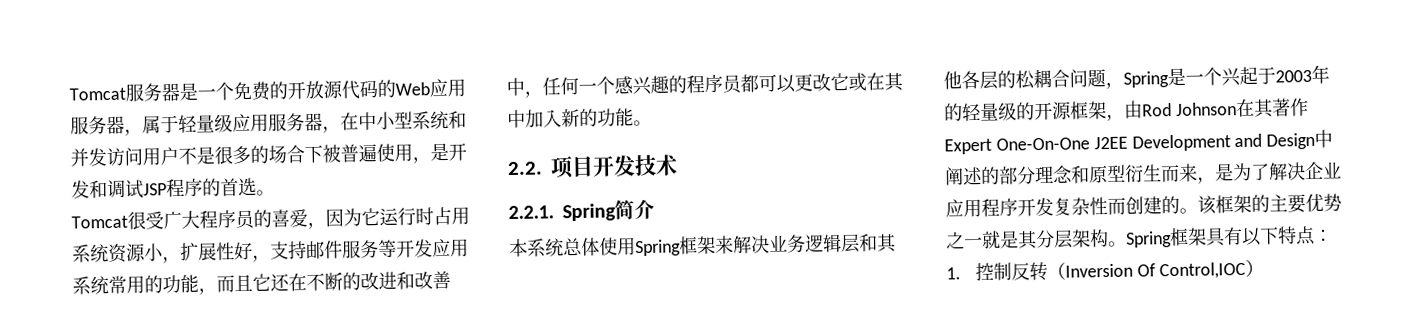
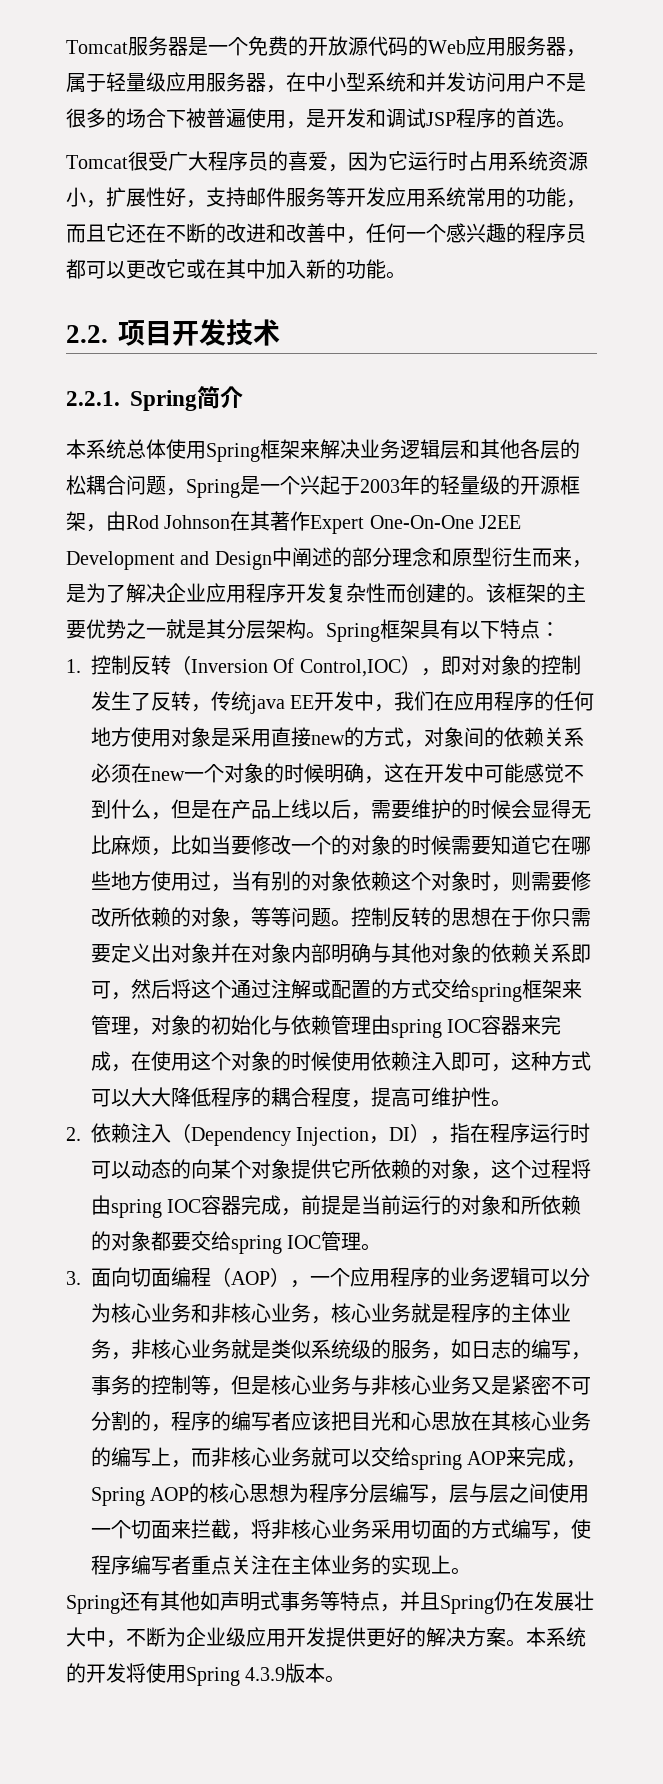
- 1.控制反转（Inversion Of Control,IOC）
+ 1.控制反转（Inversion Of Control,IOC），即对对象的控制发生了反转，传统java EE开发中，我们在应用程序的任何地方使用对象是采用直接new的方式，对象间的依赖关系必须在new一个对象的时候明确，这在开发中可能感觉不到什么，但是在产品上线以后，需要维护的时候会显得无比麻烦，比如当要修改一个的对象的时候需要知道它在哪些地方使用过，当有别的对象依赖这个对象时，则需要修改所依赖的对象，等等问题。控制反转的思想在于你只需要定义出对象并在对象内部明确与其他对象的依赖关系即可，然后将这个通过注解或配置的方式交给spring框架来管理，对象的初始化与依赖管理由spring IOC容器来完成，在使用这个对象的时候使用依赖注入即可，这种方式可以大大降低程序的耦合程度，提高可维护性。
+ 2.依赖注入（Dependency Injection，DI），指在程序运行时可以动态的向某个对象提供它所依赖的对象，这个过程将由spring IOC容器完成，前提是当前运行的对象和所依赖的对象都要交给spring IOC管理。
+ 3.面向切面编程（AOP），一个应用程序的业务逻辑可以分为核心业务和非核心业务，核心业务就是程序的主体业务，非核心业务就是类似系统级的服务，如日志的编写，事务的控制等，但是核心业务与非核心业务又是紧密不可分割的，程序的编写者应该把目光和心思放在其核心业务的编写上，而非核心业务就可以交给spring AOP来完成，Spring AOP的核心思想为程序分层编写，层与层之间使用一个切面来拦截，将非核心业务采用切面的方式编写，使程序编写者重点关注在主体业务的实现上。
+ Spring还有其他如声明式事务等特点，并且Spring仍在发展壮大中，不断为企业级应用开发提供更好的解决方案。本系统的开发将使用Spring 4.3.9版本。

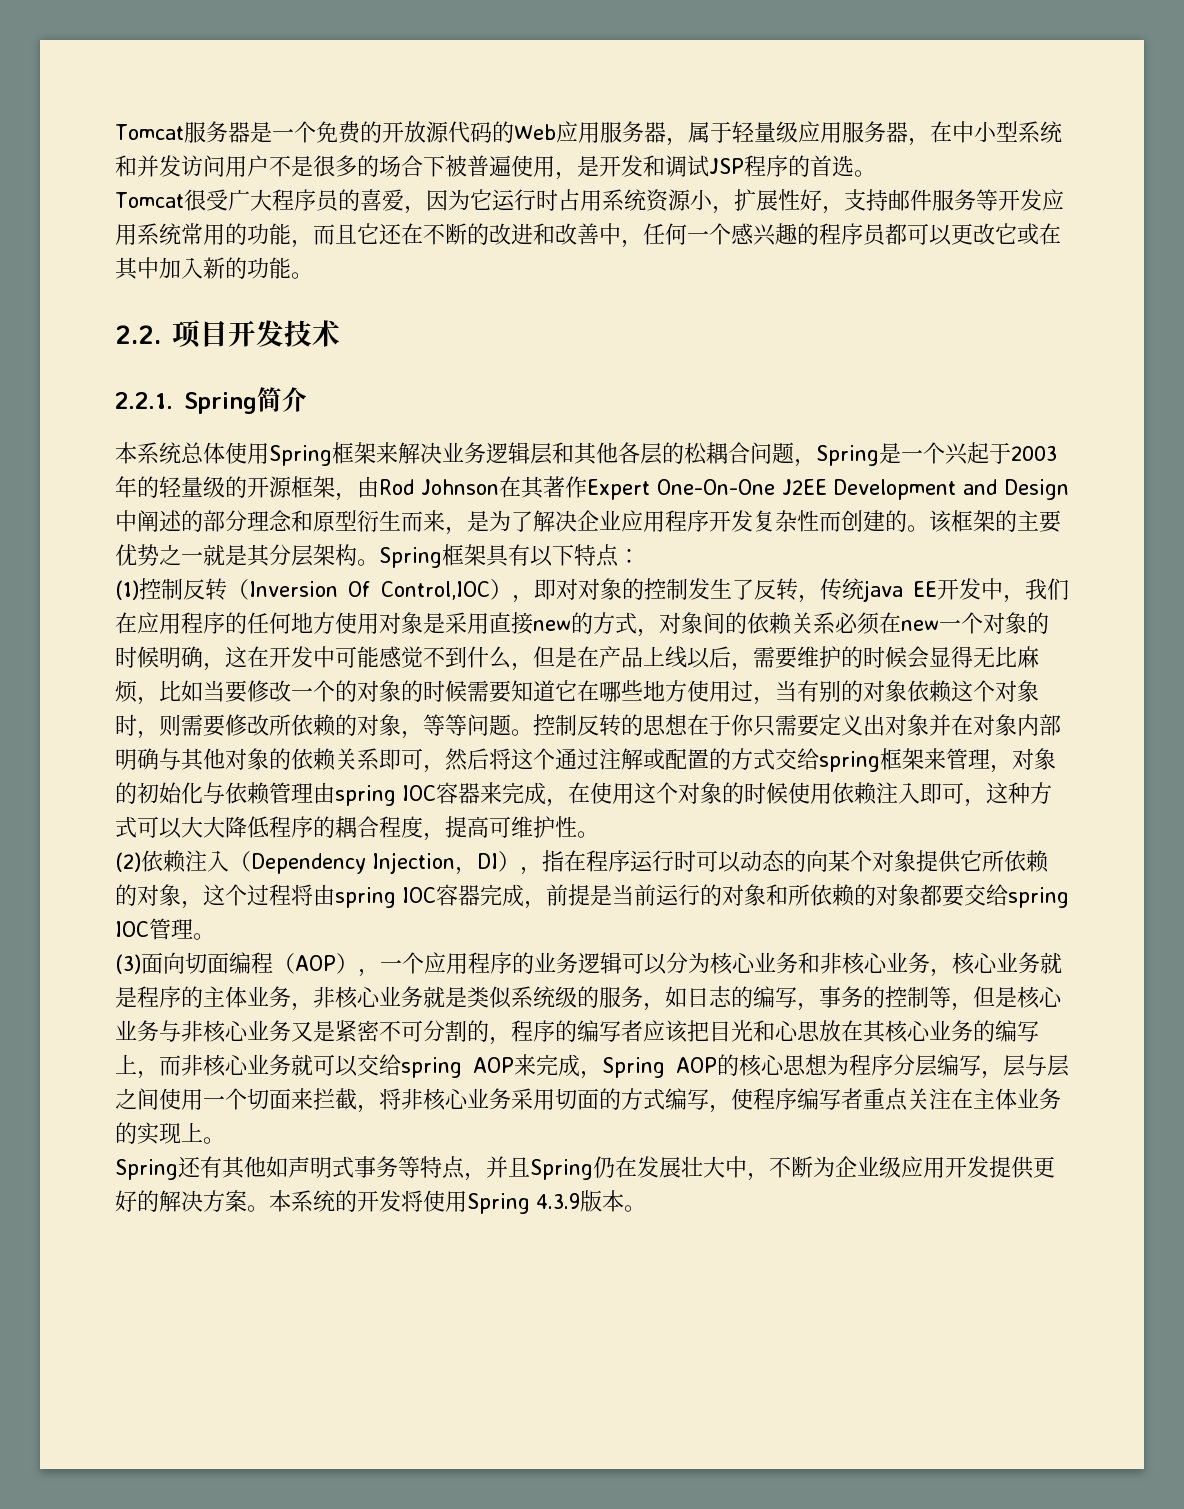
- 1.控制反转（Inversion Of Control,IOC），即对对象的控制发生了反转，传统java EE开发中，我们在应用程序的任何地方使用对象是采用直接new的方式，对象间的依赖关系必须在new一个对象的时候明确，这在开发中可能感觉不到什么，但是在产品上线以后，需要维护的时候会显得无比麻烦，比如当要修改一个的对象的时候需要知道它在哪些地方使用过，当有别的对象依赖这个对象时，则需要修改所依赖的对象，等等问题。
+ (1)控制反转（Inversion Of Control,IOC），即对对象的控制发生了反转，传统java EE开发中，我们在应用程序的任何地方使用对象是采用直接new的方式，对象间的依赖关系必须在new一个对象的时候明确，这在开发中可能感觉不到什么，但是在产品上线以后，需要维护的时候会显得无比麻烦，比如当要修改一个的对象的时候需要知道它在哪些地方使用过，当有别的对象依赖这个对象时，则需要修改所依赖的对象，等等问题。
- 2.依赖注入（Dependency Injection，DI），指在程序运行时可以动态的向某个对象提供它所依赖的对象，这个过程将由spring IOC容器完成，前提是当前运行的对象和所依赖的对象都要交给spring IOC管理。
+ (2)依赖注入（Dependency Injection，DI），指在程序运行时可以动态的向某个对象提供它所依赖的对象，这个过程将由spring IOC容器完成，前提是当前运行的对象和所依赖的对象都要交给spring IOC管理。
- 3.面向切面编程（AOP），一个应用程序的业务逻辑可以分为核心业务和非核心业务，核心业务就是程序的主体业务，非核心业务就是类似系统级的服务，如日志的编写，事务的控制等，但是核心业务与非核心业务又是紧密不可分割的，程序的编写者应该把目光和心思放在其核心业务的编写上，而非核心业务就可以交给spring AOP来完成，Spring AOP的核心思想为程序分层编写，层与层之间使用一个切面来拦截，将非核心业务采用切面的方式编写，使程序编写者重点关注在主体业务的实现上。
+ (3)面向切面编程（AOP），一个应用程序的业务逻辑可以分为核心业务和非核心业务，核心业务就是程序的主体业务，非核心业务就是类似系统级的服务，如日志的编写，事务的控制等，但是核心业务与非核心业务又是紧密不可分割的，程序的编写者应该把目光和心思放在其核心业务的编写上，而非核心业务就可以交给spring AOP来完成，Spring AOP的核心思想为程序分层编写，层与层之间使用一个切面来拦截，将非核心业务采用切面的方式编写，使程序编写者重点关注在主体业务的实现上。

